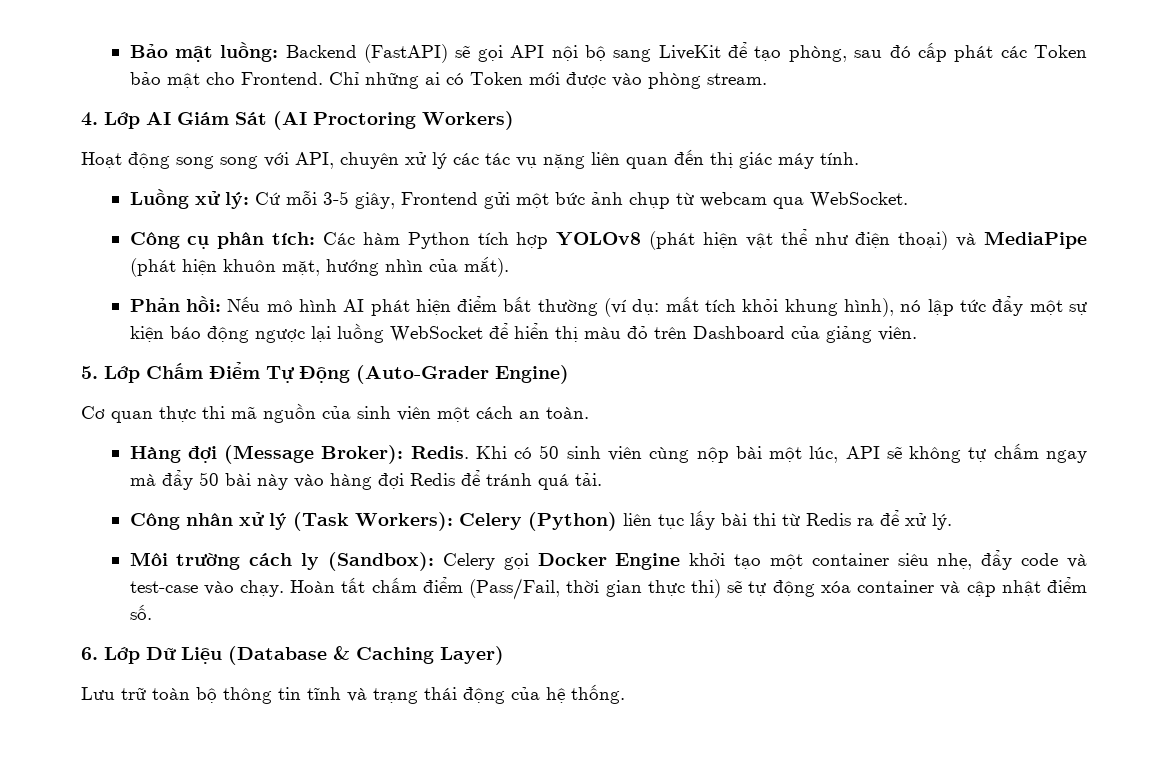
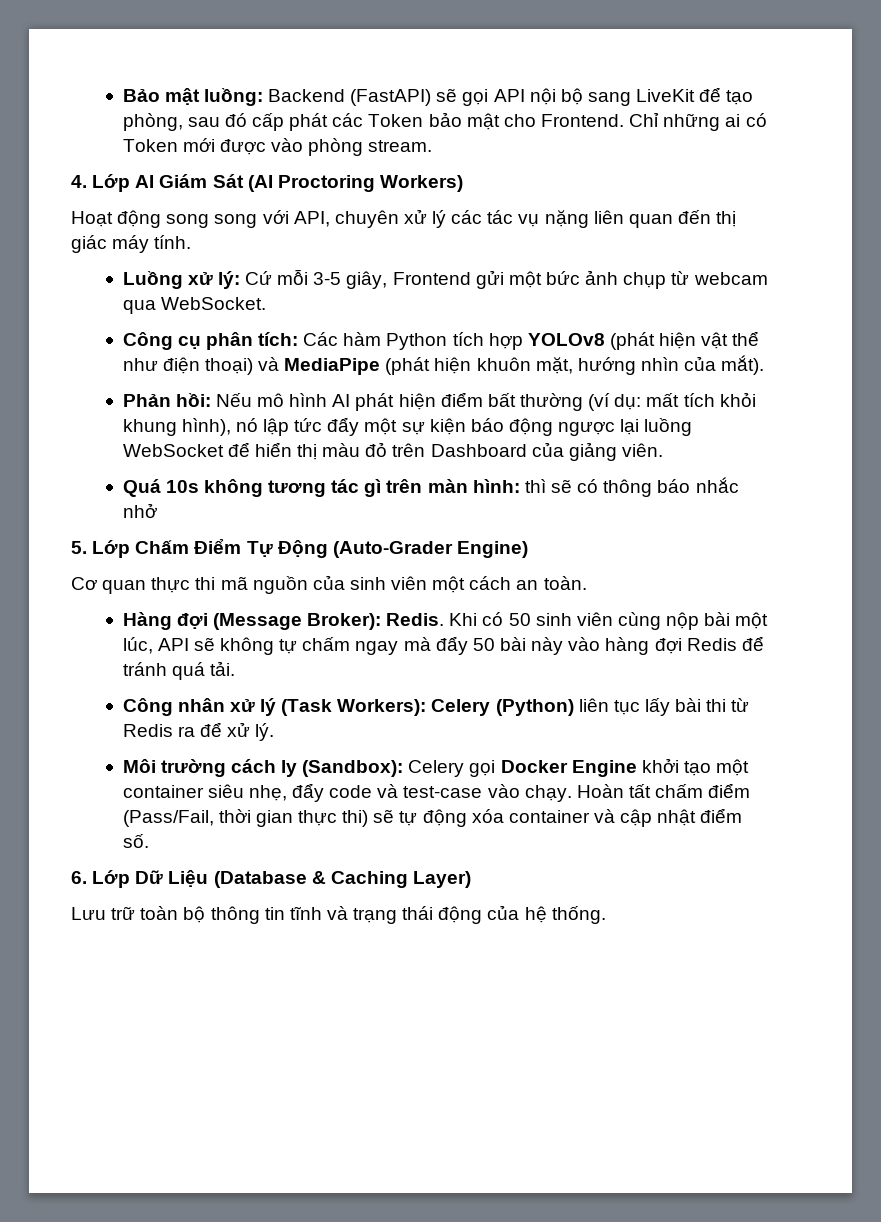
+ Quá 10s không tương tác gì trên màn hình: thì sẽ có thông báo nhắc nhở

